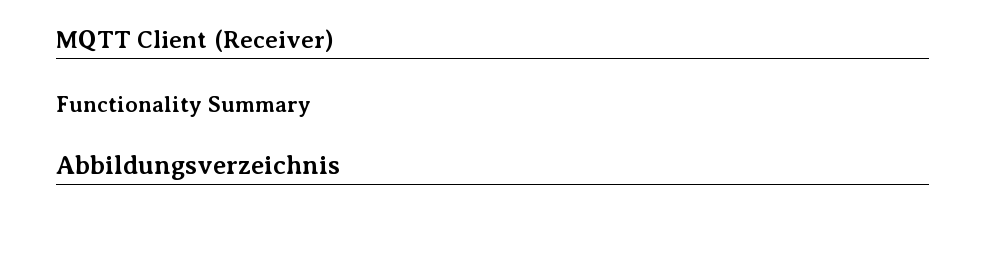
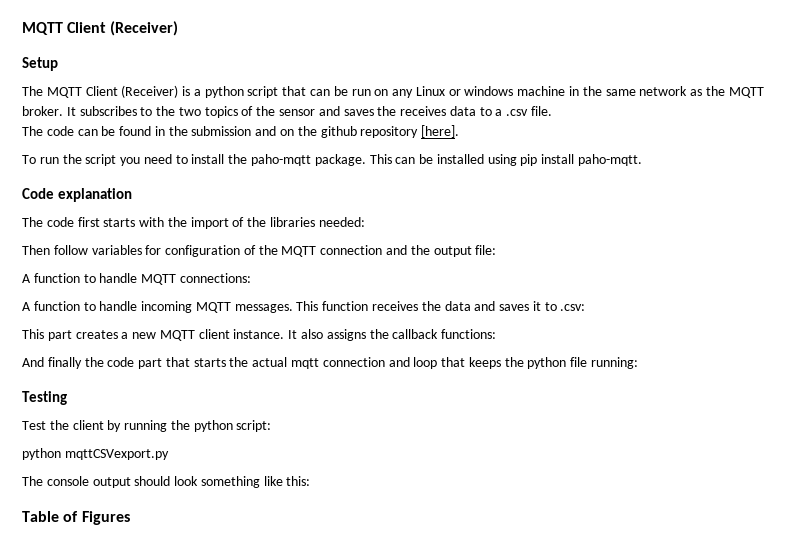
- Functionality Summary
- Abbildungsverzeichnis
+ Setup
+ The MQTT Client (Receiver) is a python script that can be run on any Linux or windows machine in the same network as the MQTT broker. It subscribes to the two topics of the sensor and saves the receives data to a .csv file.
+ The code can be found in the submission and on the github repository [here].
+ To run the script you need to install the paho-mqtt package. This can be installed using pip install paho-mqtt.
+ Code explanation
+ The code first starts with the import of the libraries needed:
+ Then follow variables for configuration of the MQTT connection and the output file:
+ A function to handle MQTT connections:
+ A function to handle incoming MQTT messages. This function receives the data and saves it to .csv:
+ This part creates a new MQTT client instance. It also assigns the callback functions:
+ And finally the code part that starts the actual mqtt connection and loop that keeps the python file running:
+ Testing
+ Test the client by running the python script:
+ python mqttCSVexport.py
+ The console output should look something like this:
+ Table of Figures

